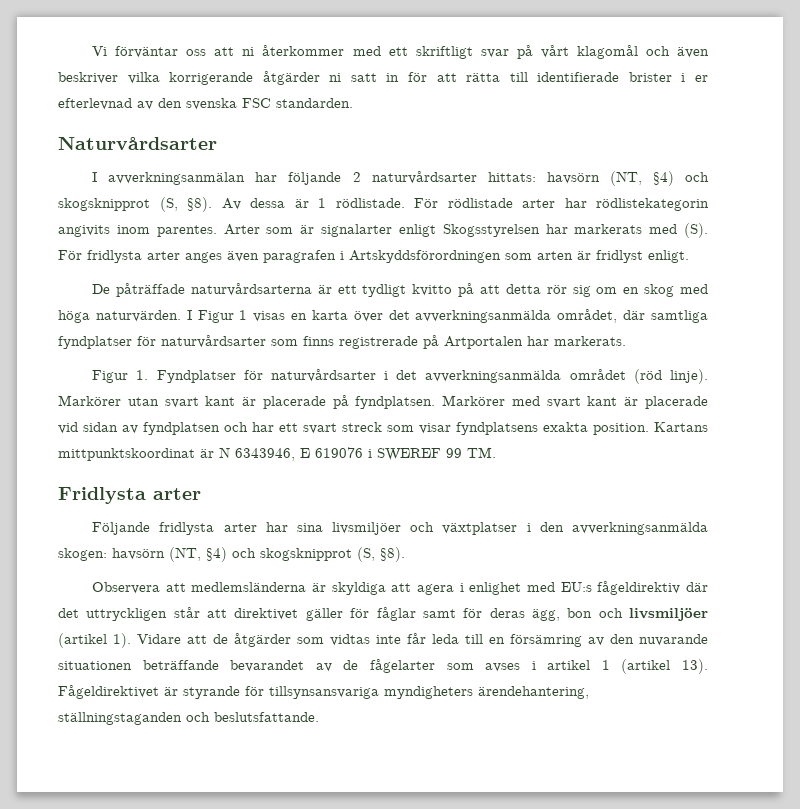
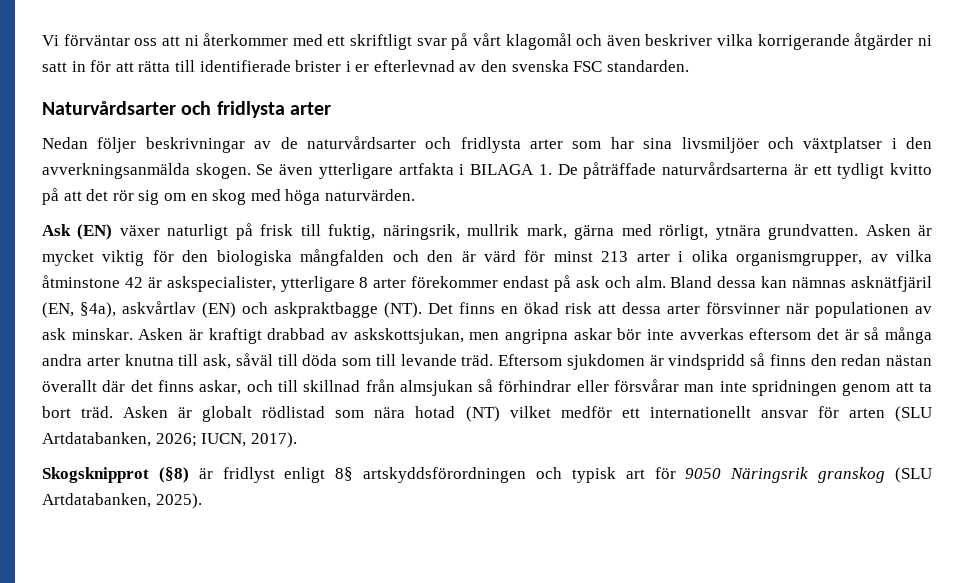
- Naturvårdsarter
- I avverkningsanmälan har följande 2 naturvårdsarter hittats: havsörn (NT, §4) och skogsknipprot (S, §8). Av dessa är 1 rödlistade. För rödlistade arter har rödlistekategorin angivits inom parentes. Arter som är signalarter enligt Skogsstyrelsen har markerats med (S). För fridlysta arter anges även paragrafen i Artskyddsförordningen som arten är fridlyst enligt.
- De påträffade naturvårdsarterna är ett tydligt kvitto på att detta rör sig om en skog med höga naturvärden. I Figur 1 visas en karta över det avverkningsanmälda området, där samtliga fyndplatser för naturvårdsarter som finns registrerade på Artportalen har markerats.
- Figur 1. Fyndplatser för naturvårdsarter i det avverkningsanmälda området (röd linje). Markörer utan svart kant är placerade på fyndplatsen. Markörer med svart kant är placerade vid sidan av fyndplatsen och har ett svart streck som visar fyndplatsens exakta position. Kartans mittpunktskoordinat är N 6343946, E 619076 i SWEREF 99 TM.
- Fridlysta arter
- Följande fridlysta arter har sina livsmiljöer och växtplatser i den avverkningsanmälda skogen: havsörn (NT, §4) och skogsknipprot (S, §8).
- Observera att medlemsländerna är skyldiga att agera i enlighet med EU:s fågeldirektiv där det uttryckligen står att direktivet gäller för fåglar samt för deras ägg, bon och livsmiljöer (artikel 1). Vidare att de åtgärder som vidtas inte får leda till en försämring av den nuvarande situationen beträffande bevarandet av de fågelarter som avses i artikel 1 (artikel 13). Fågeldirektivet är styrande för tillsynsansvariga myndigheters ärendehantering, ställningstaganden och beslutsfattande.
+ Naturvårdsarter och fridlysta arter
+ Nedan följer beskrivningar av de naturvårdsarter och fridlysta arter som har sina livsmiljöer och växtplatser i den avverkningsanmälda skogen. Se även ytterligare artfakta i BILAGA 1. De påträffade naturvårdsarterna är ett tydligt kvitto på att det rör sig om en skog med höga naturvärden.
+ Ask (EN) växer naturligt på frisk till fuktig, näringsrik, mullrik mark, gärna med rörligt, ytnära grundvatten. Asken är mycket viktig för den biologiska mångfalden och den är värd för minst 213 arter i olika organismgrupper, av vilka åtminstone 42 är askspecialister, ytterligare 8 arter förekommer endast på ask och alm. Bland dessa kan nämnas asknätfjäril (EN, §4a), askvårtlav (EN) och askpraktbagge (NT). Det finns en ökad risk att dessa arter försvinner när populationen av ask minskar. Asken är kraftigt drabbad av askskottsjukan, men angripna askar bör inte avverkas eftersom det är så många andra arter knutna till ask, såväl till döda som till levande träd. Eftersom sjukdomen är vindspridd så finns den redan nästan överallt där det finns askar, och till skillnad från almsjukan så förhindrar eller försvårar man inte spridningen genom att ta bort träd. Asken är globalt rödlistad som nära hotad (NT) vilket medför ett internationellt ansvar för arten (SLU Artdatabanken, 2026; IUCN, 2017).
+ Skogsknipprot (§8) är fridlyst enligt 8§ artskyddsförordningen och typisk art för 9050 Näringsrik granskog (SLU Artdatabanken, 2025).

